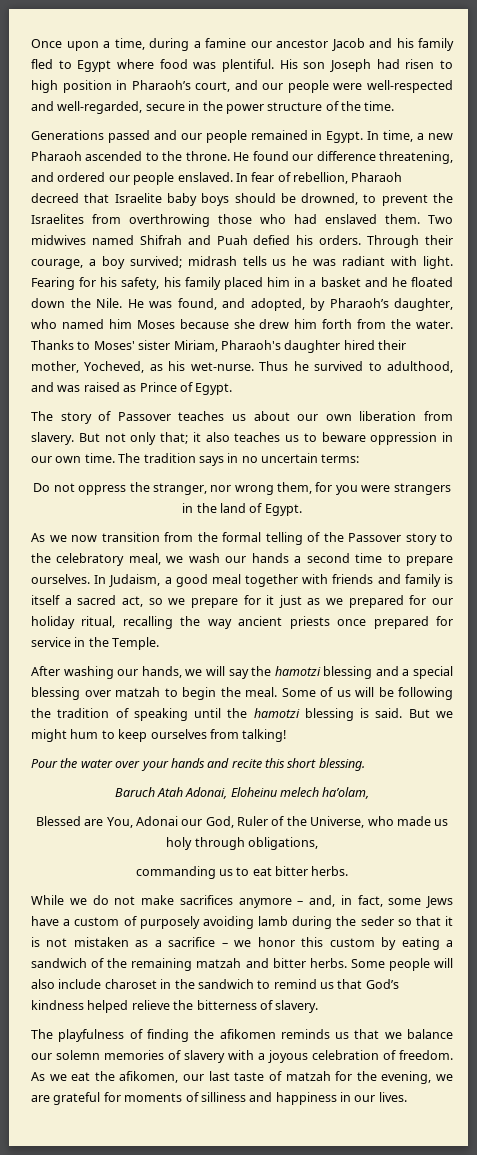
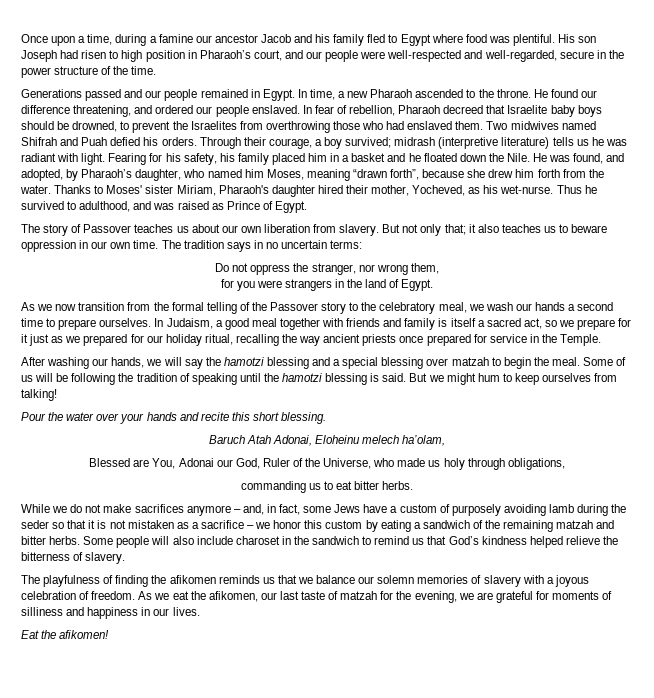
- Through their courage, a boy survived; midrash tells us he was radiant with light.
+ Through their courage, a boy survived; midrash (interpretive literature) tells us he was radiant with light.
- He was found, and adopted, by Pharaoh’s daughter, who named him Moses because she drew him forth from the water.
+ He was found, and adopted, by Pharaoh’s daughter, who named him Moses, meaning “drawn forth”, because she drew him forth from the water.
- Do not oppress the stranger, nor wrong them, for you were strangers in the land of Egypt.
+ Do not oppress the stranger, nor wrong them,
+ for you were strangers in the land of Egypt.
+ Eat the afikomen!

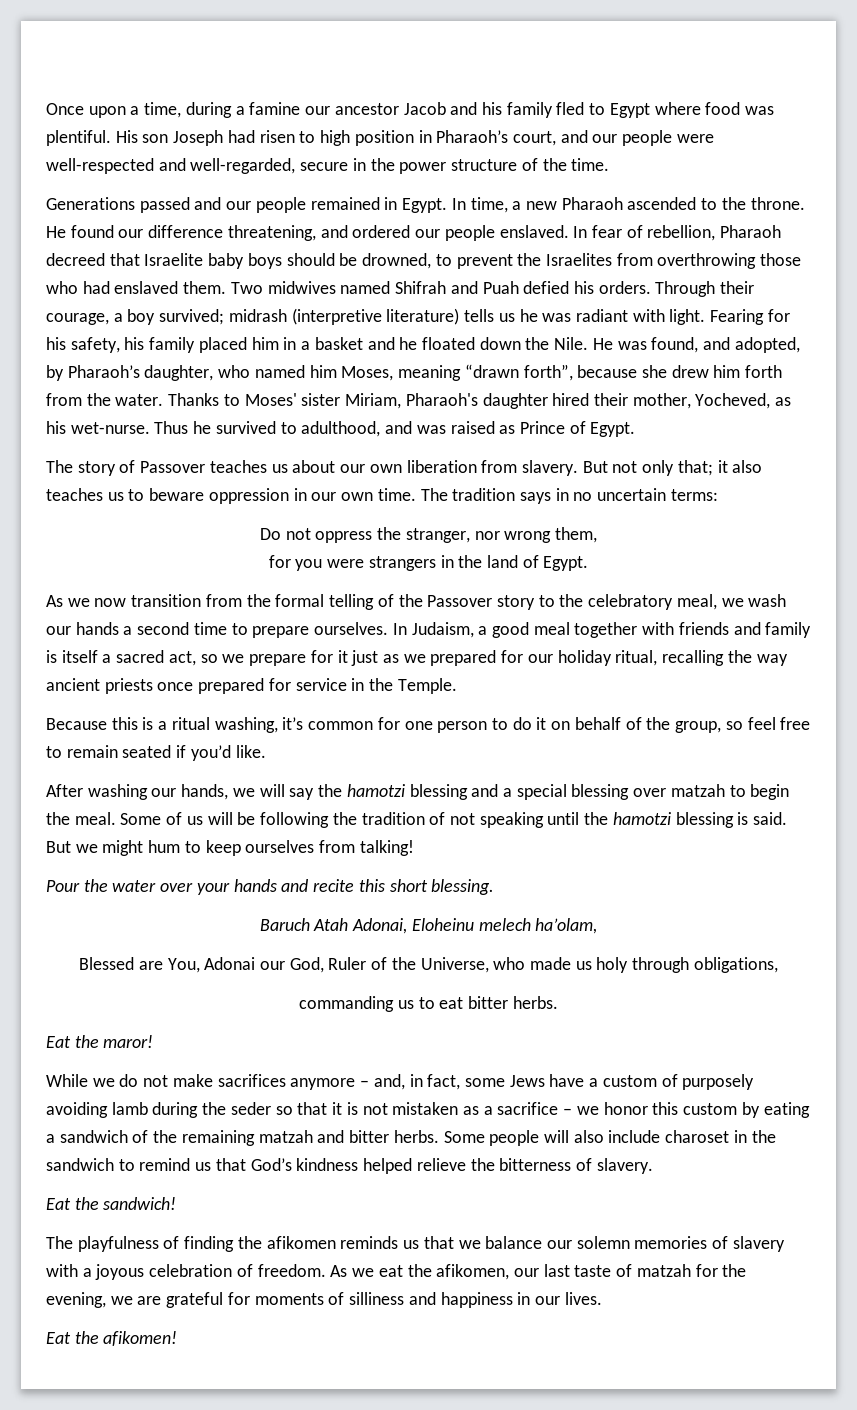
+ Because this is a ritual washing, it’s common for one person to do it on behalf of the group, so feel free to remain seated if you’d like.
- Some of us will be following the tradition of speaking until the hamotzi blessing is said.
+ Some of us will be following the tradition of not speaking until the hamotzi blessing is said.
+ Eat the maror!
+ Eat the sandwich!

